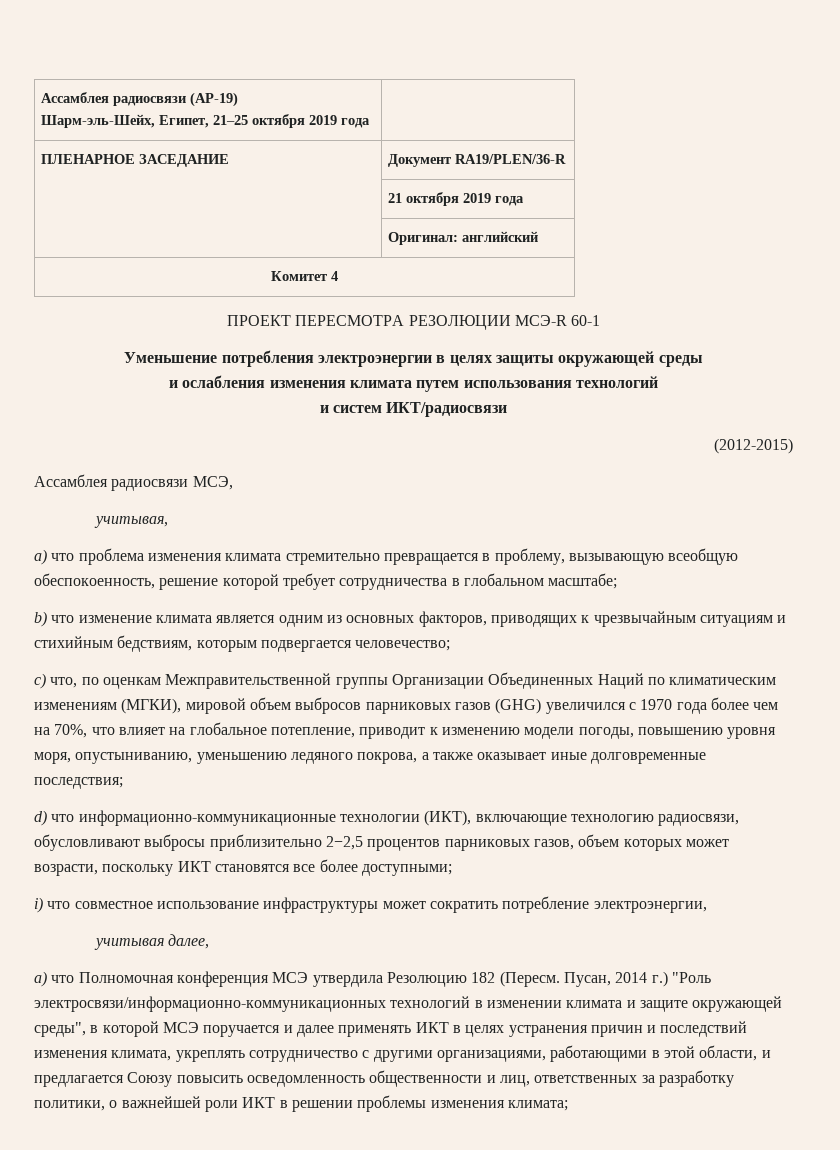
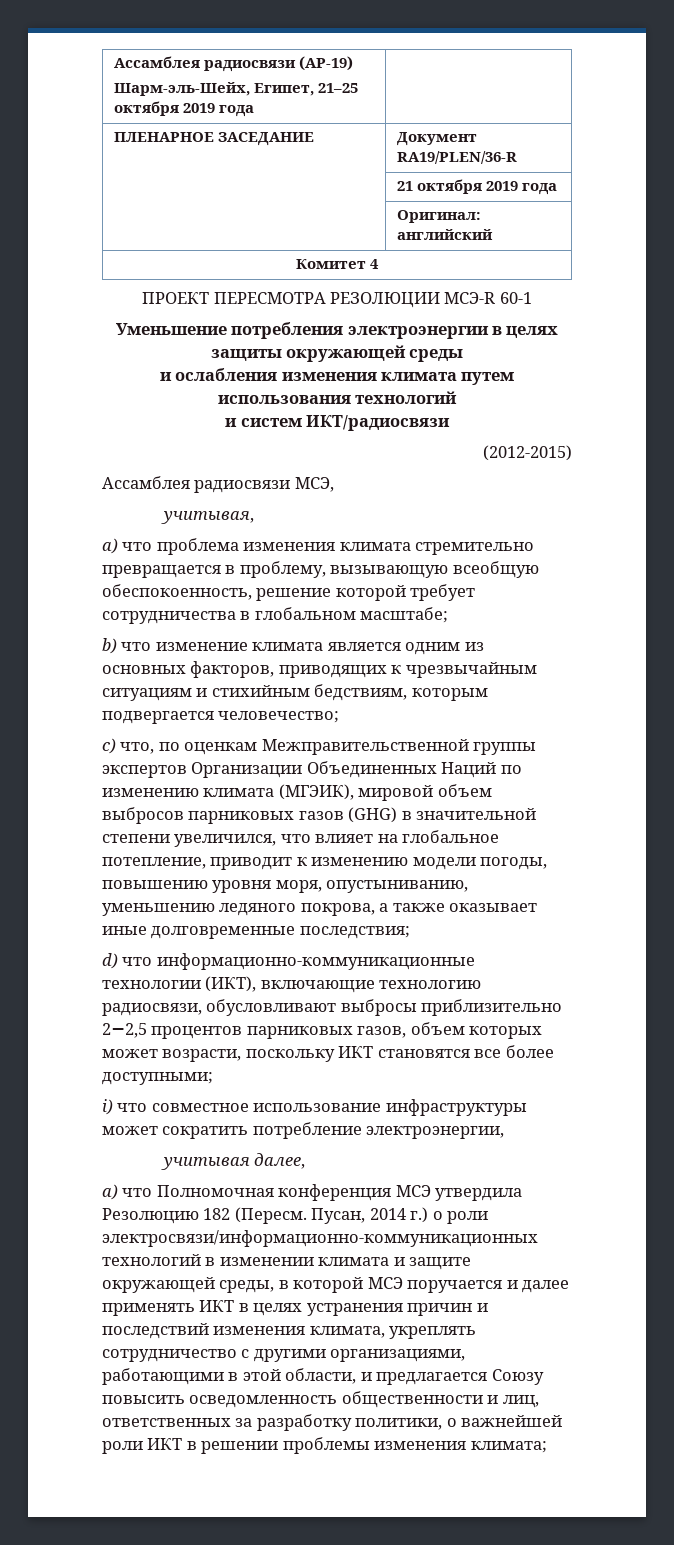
- c) что, по оценкам Межправительственной группы Организации Объединенных Наций по климатическим изменениям (МГКИ), мировой объем выбросов парниковых газов (GHG) увеличился с 1970 года более чем на 70%, что влияет на глобальное потепление, приводит к изменению модели погоды, повышению уровня моря, опустыниванию, уменьшению ледяного покрова, а также оказывает иные долговременные последствия;
+ c) что, по оценкам Межправительственной группы экспертов Организации Объединенных Наций по изменению климата (МГЭИК), мировой объем выбросов парниковых газов (GHG) в значительной степени увеличился, что влияет на глобальное потепление, приводит к изменению модели погоды, повышению уровня моря, опустыниванию, уменьшению ледяного покрова, а также оказывает иные долговременные последствия;
- Пусан, 2014 г.) "Роль электросвязи/информационно-коммуникационных технологий в изменении климата и защите окружающей среды", в которой МСЭ поручается и далее применять ИКТ в целях устранения причин и последствий изменения климата, укреплять сотрудничество с другими организациями, работающими в этой области, и предлагается Союзу повысить осведомленность общественности и лиц, ответственных за разработку политики, о важнейшей роли ИКТ в решении проблемы изменения климата;
+ Пусан, 2014 г.) о роли электросвязи/информационно-коммуникационных технологий в изменении климата и защите окружающей среды, в которой МСЭ поручается и далее применять ИКТ в целях устранения причин и последствий изменения климата, укреплять сотрудничество с другими организациями, работающими в этой области, и предлагается Союзу повысить осведомленность общественности и лиц, ответственных за разработку политики, о важнейшей роли ИКТ в решении проблемы изменения климата;

